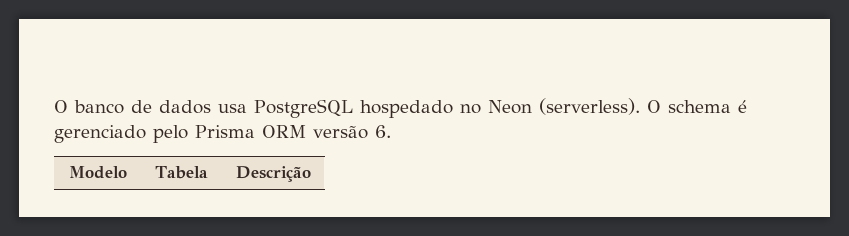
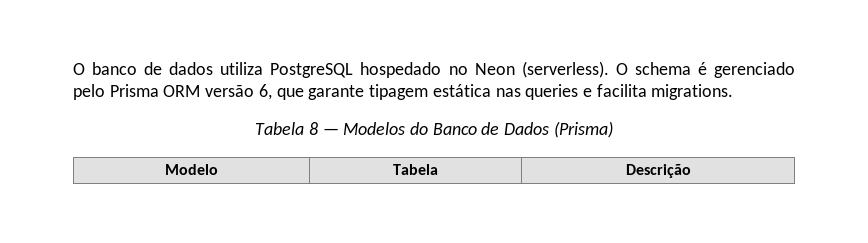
- O banco de dados usa PostgreSQL hospedado no Neon (serverless).
+ O banco de dados utiliza PostgreSQL hospedado no Neon (serverless).
- O schema é gerenciado pelo Prisma ORM versão 6.
+ O schema é gerenciado pelo Prisma ORM versão 6, que garante tipagem estática nas queries e facilita migrations.
+ Tabela 8 — Modelos do Banco de Dados (Prisma)

